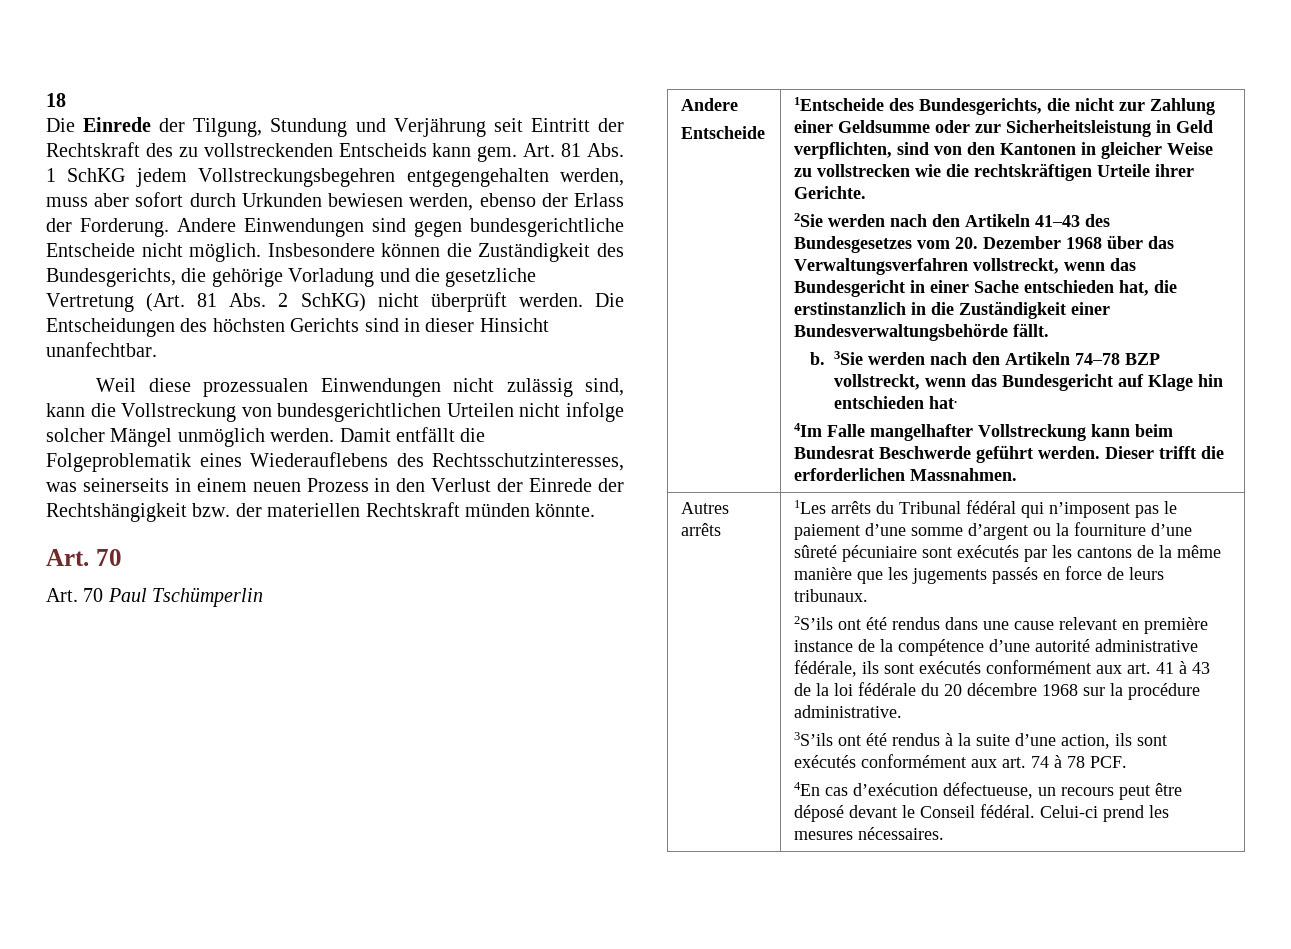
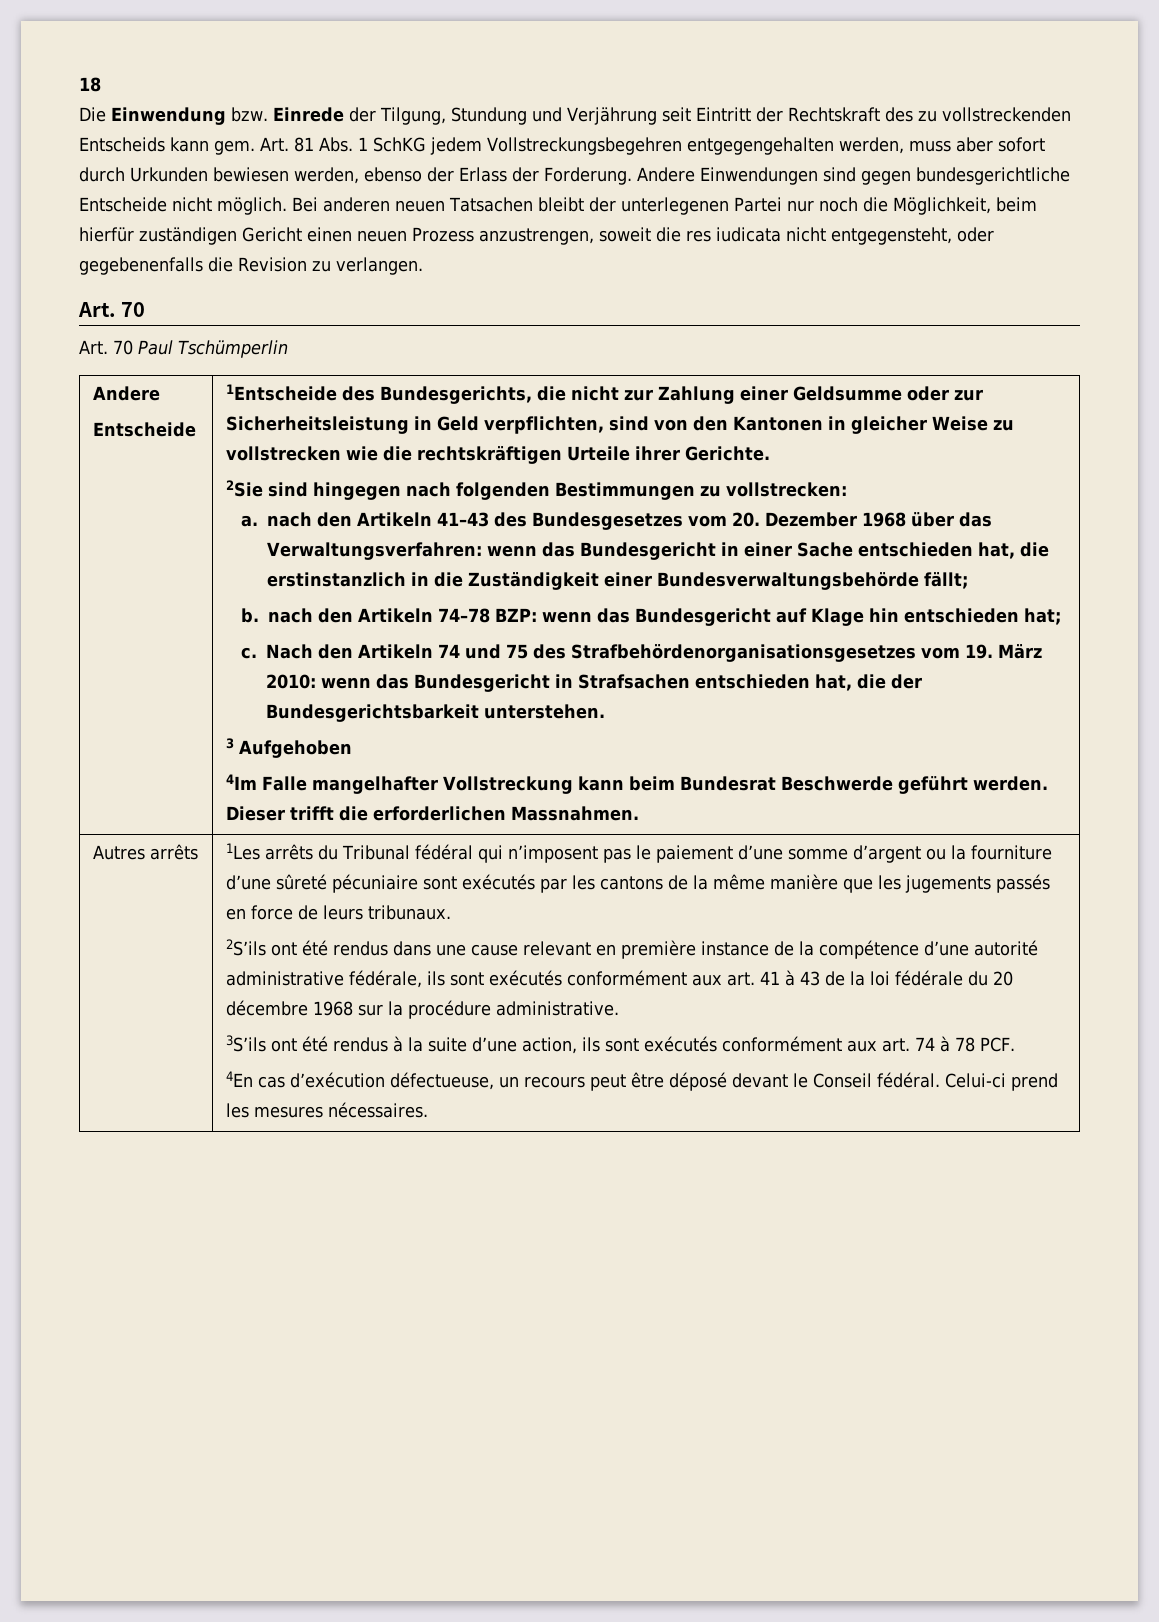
- Die Einrede der Tilgung, Stundung und Verjährung seit Eintritt der Rechtskraft des zu vollstreckenden Entscheids kann gem.
+ Die Einwendung bzw. Einrede der Tilgung, Stundung und Verjährung seit Eintritt der Rechtskraft des zu vollstreckenden Entscheids kann gem.
- Insbesondere können die Zuständigkeit des Bundesgerichts, die gehörige Vorladung und die gesetzliche Vertretung (Art. 81 Abs. 2 SchKG) nicht überprüft werden. Die Entscheidungen des höchsten Gerichts sind in dieser Hinsicht unanfechtbar.
- Weil diese prozessualen Einwendungen nicht zulässig sind, kann die Vollstreckung von bundesgerichtlichen Urteilen nicht infolge solcher Mängel unmöglich werden. Damit entfällt die Folgeproblematik eines Wiederauflebens des Rechtsschutzinteresses, was seinerseits in einem neuen Prozess in den Verlust der Einrede der Rechtshängigkeit bzw. der materiellen Rechtskraft münden könnte.
+ Bei anderen neuen Tatsachen bleibt der unterlegenen Partei nur noch die Möglichkeit, beim hierfür zuständigen Gericht einen neuen Prozess anzustrengen, soweit die res iudicata nicht entgegensteht, oder gegebenenfalls die Revision zu verlangen.
- 2Sie werden nach den Artikeln 41–43 des Bundesgesetzes vom 20. Dezember 1968 über das Verwaltungsverfahren vollstreckt, wenn das Bundesgericht in einer Sache entschieden hat, die erstinstanzlich in die Zuständigkeit einer Bundesverwaltungsbehörde fällt.
+ 2Sie sind hingegen nach folgenden Bestimmungen zu vollstrecken:
+ a. nach den Artikeln 41–43 des Bundesgesetzes vom 20. Dezember 1968 über das Verwaltungsverfahren: wenn das Bundesgericht in einer Sache entschieden hat, die erstinstanzlich in die Zuständigkeit einer Bundesverwaltungsbehörde fällt;
- b. 3Sie werden nach den Artikeln 74–78 BZP vollstreckt, wenn das Bundesgericht auf Klage hin entschieden hat.
+ b. nach den Artikeln 74–78 BZP: wenn das Bundesgericht auf Klage hin entschieden hat;
+ c. Nach den Artikeln 74 und 75 des Strafbehördenorganisationsgesetzes vom 19. März 2010: wenn das Bundesgericht in Strafsachen entschieden hat, die der Bundesgerichtsbarkeit unterstehen.
+ 3 Aufgehoben

